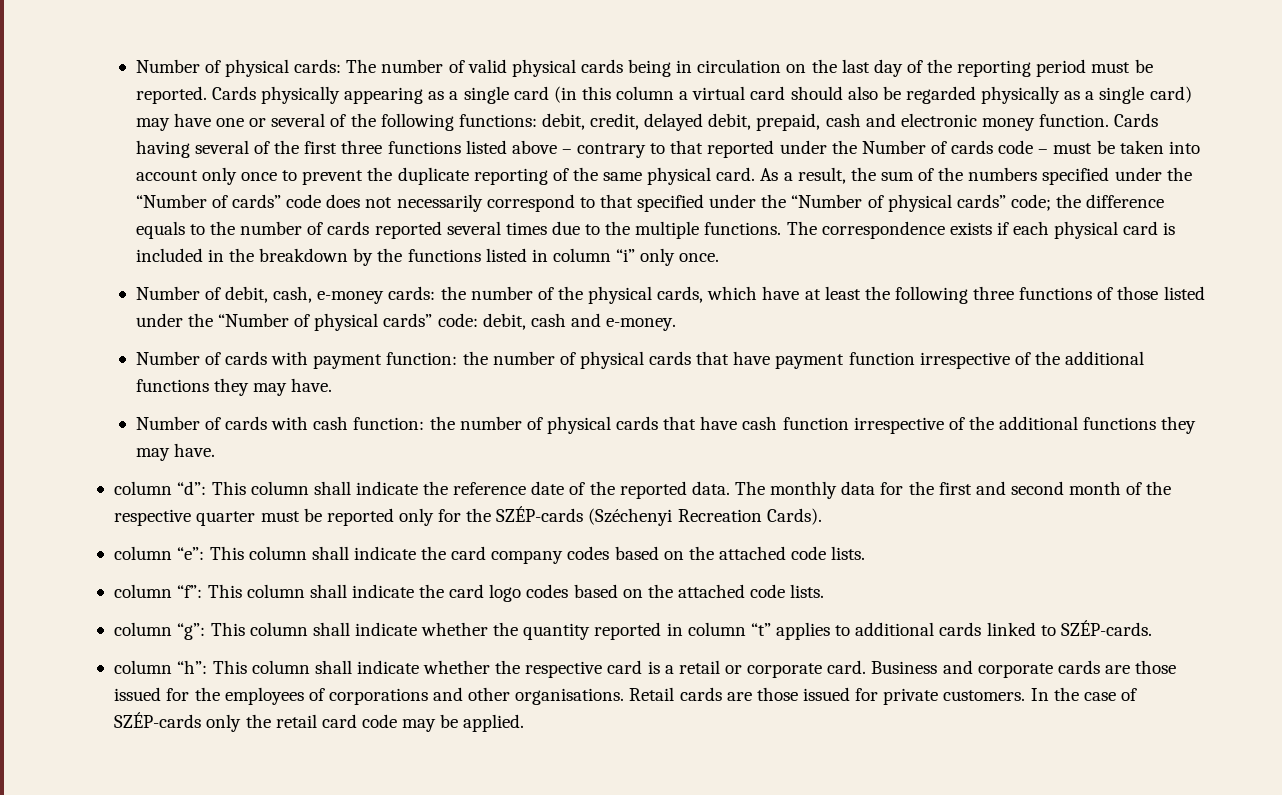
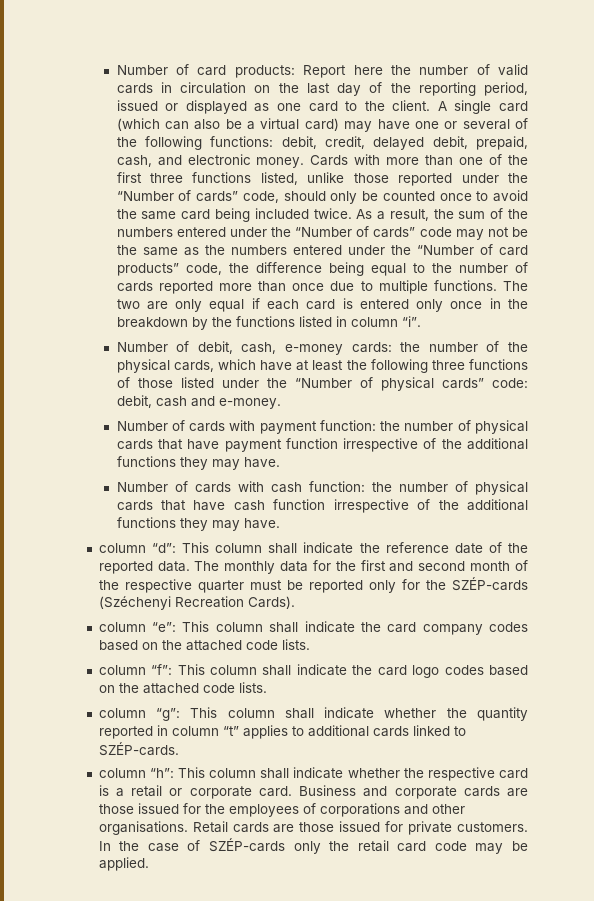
- Number of physical cards: The number of valid physical cards being in circulation on the last day of the reporting period must be reported. Cards physically appearing as a single card (in this column a virtual card should also be regarded physically as a single card) may have one or several of the following functions: debit, credit, delayed debit, prepaid, cash and electronic money function. Cards having several of the first three functions listed above – contrary to that reported under the Number of cards code – must be taken into account only once to prevent the duplicate reporting of the same physical card.
+ Number of card products: Report here the number of valid cards in circulation on the last day of the reporting period, issued or displayed as one card to the client. A single card (which can also be a virtual card) may have one or several of the following functions: debit, credit, delayed debit, prepaid, cash, and electronic money. Cards with more than one of the first three functions listed, unlike those reported under the “Number of cards” code, should only be counted once to avoid the same card being included twice.
- As a result, the sum of the numbers specified under the “Number of cards” code does not necessarily correspond to that specified under the “Number of physical cards” code; the difference equals to the number of cards reported several times due to the multiple functions.
+ As a result, the sum of the numbers entered under the “Number of cards” code may not be the same as the numbers entered under the “Number of card products” code, the difference being equal to the number of cards reported more than once due to multiple functions.
- The correspondence exists if each physical card is included in the breakdown by the functions listed in column “i” only once.
+ The two are only equal if each card is entered only once in the breakdown by the functions listed in column “i”.

